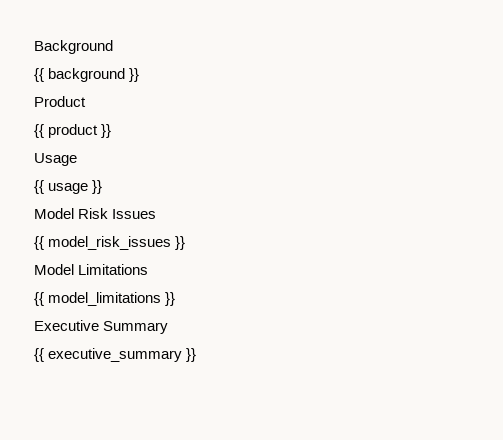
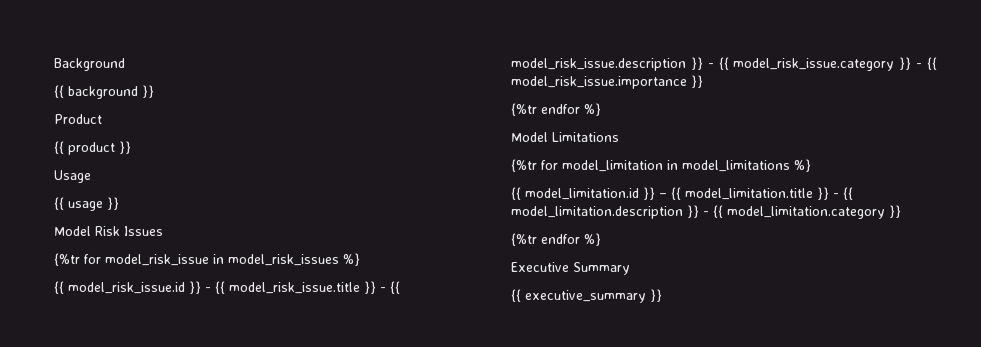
- {{ model_risk_issues }}
+ {%tr for model_risk_issue in model_risk_issues %}
+ {{ model_risk_issue.id }} - {{ model_risk_issue.title }} - {{ model_risk_issue.description }} - {{ model_risk_issue.category }} - {{ model_risk_issue.importance }}
+ {%tr endfor %}
  Model Limitations
- {{ model_limitations }}
+ {%tr for model_limitation in model_limitations %}
+ {{ model_limitation.id }} – {{ model_limitation.title }} - {{ model_limitation.description }} - {{ model_limitation.category }}
+ {%tr endfor %}

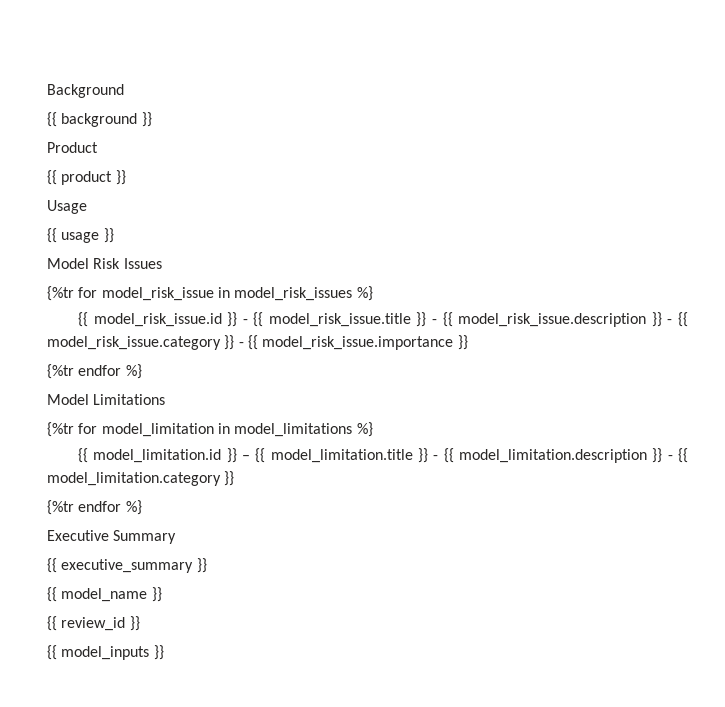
+ {{ model_name }}
+ {{ review_id }}
+ {{ model_inputs }}

